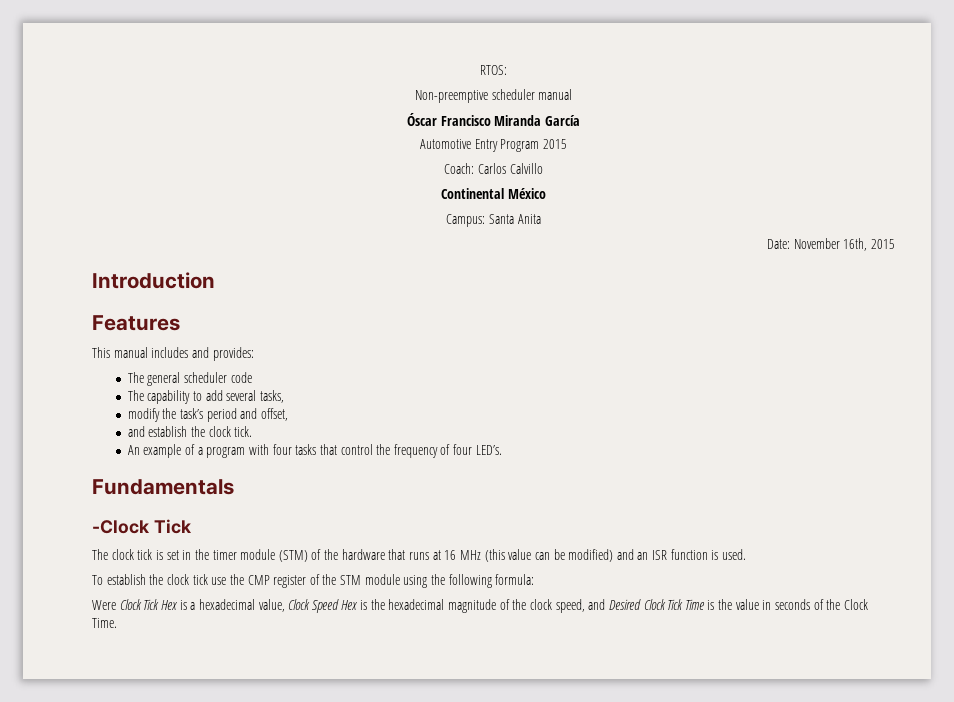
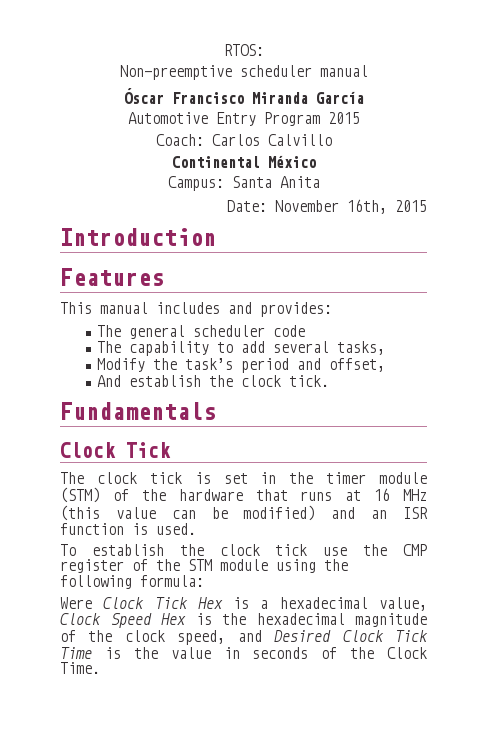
- modify the task’s period and offset,
+ Modify the task’s period and offset,
- and establish the clock tick.
+ And establish the clock tick.
- An example of a program with four tasks that control the frequency of four LED’s.
  Fundamentals
- -Clock Tick
+ Clock Tick

